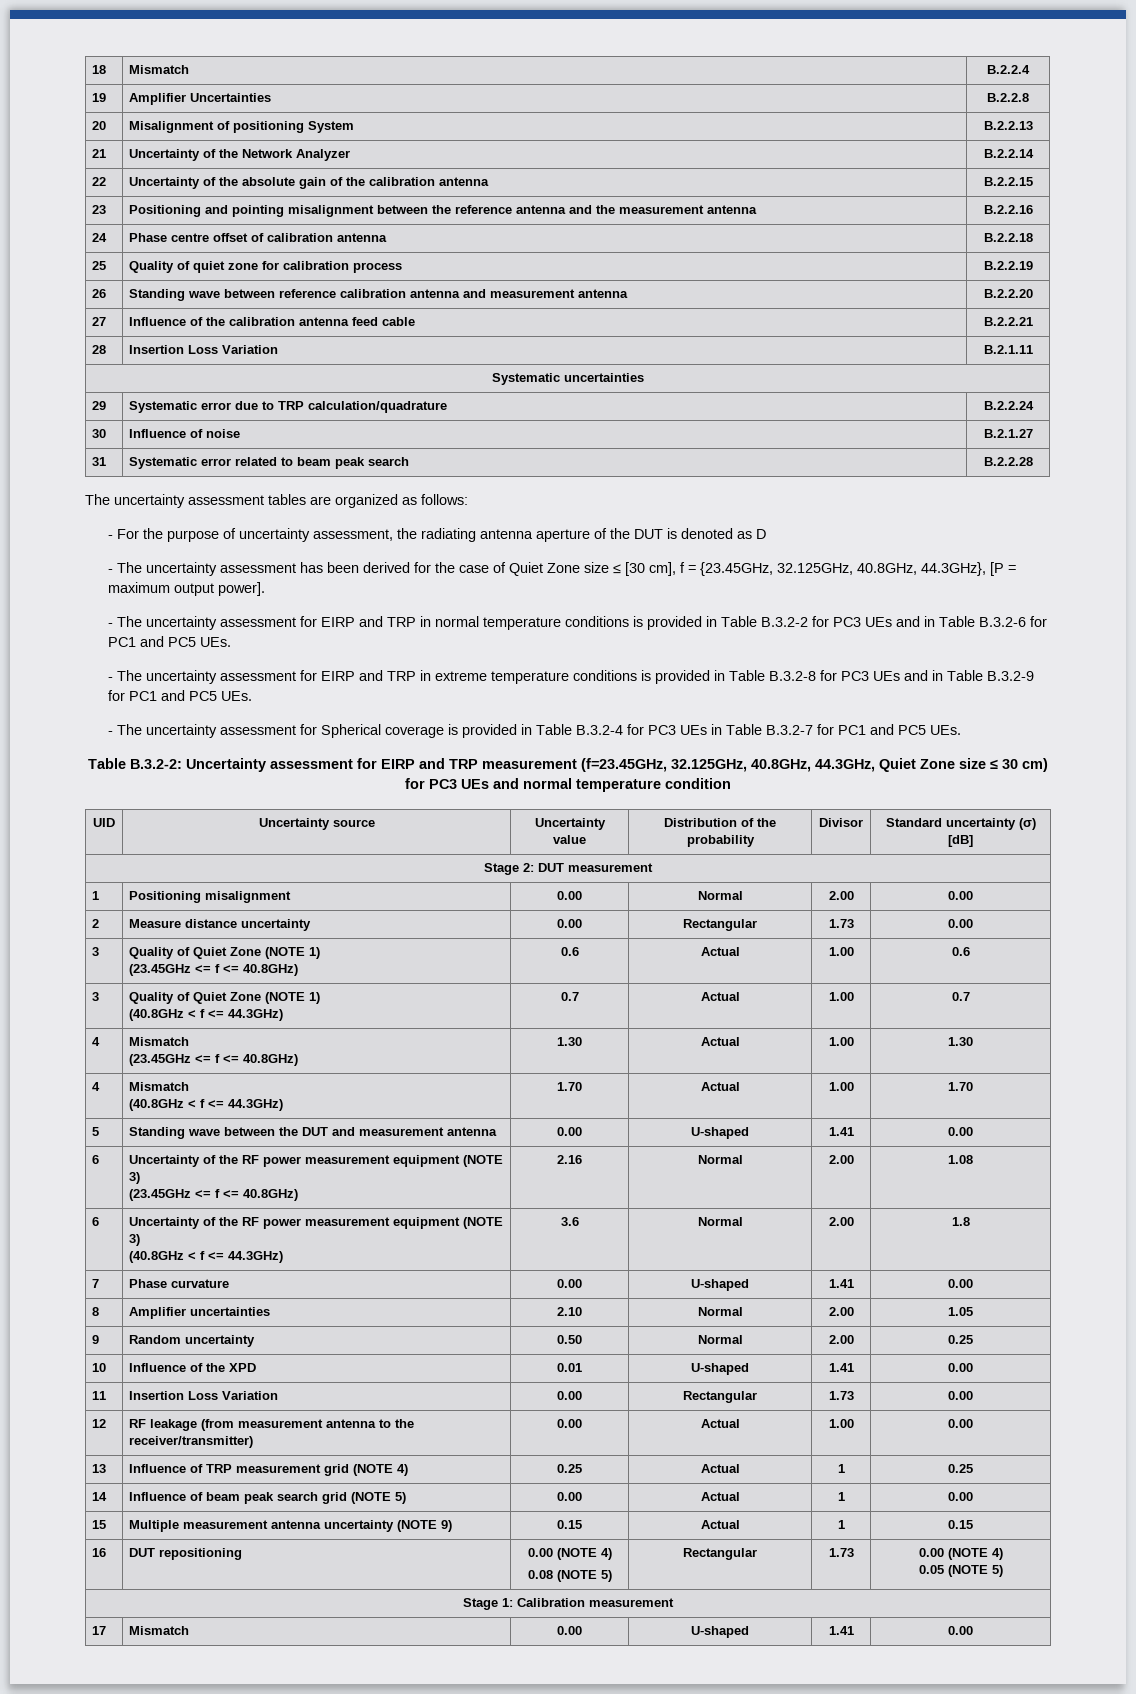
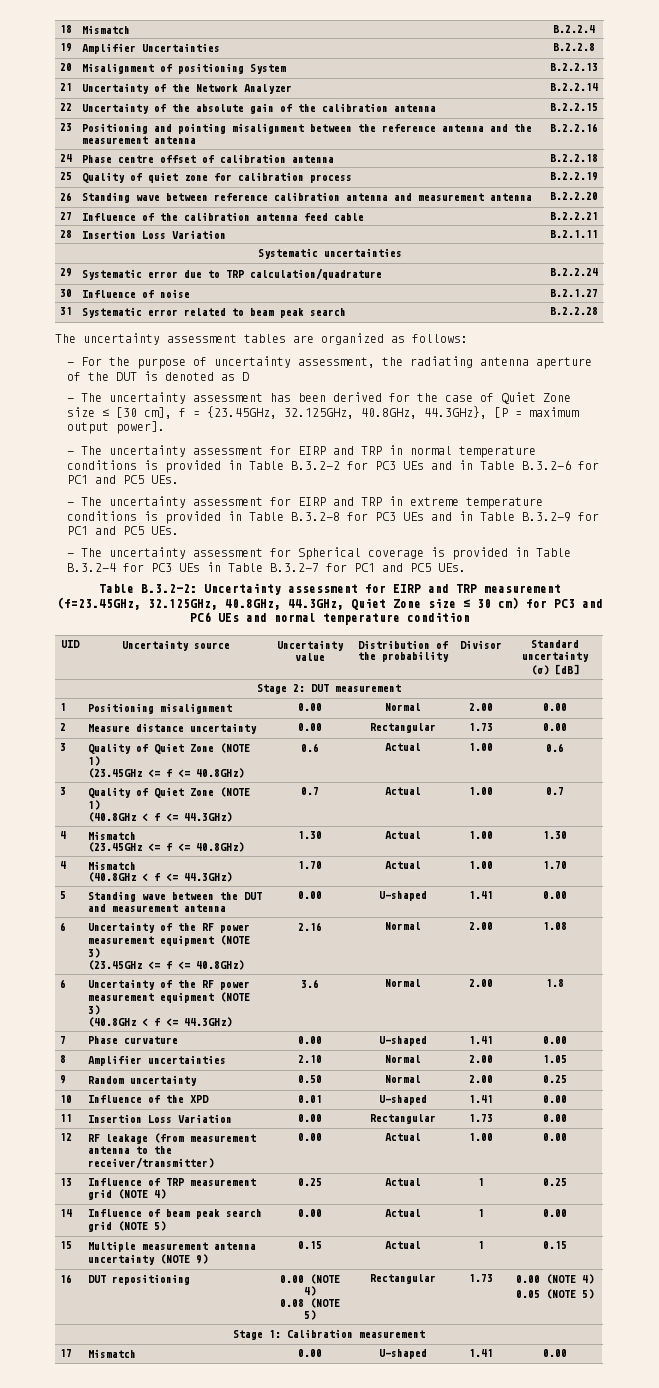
- Table B.3.2-2: Uncertainty assessment for EIRP and TRP measurement (f=23.45GHz, 32.125GHz, 40.8GHz, 44.3GHz, Quiet Zone size ≤ 30 cm) for PC3 UEs and normal temperature condition
+ Table B.3.2-2: Uncertainty assessment for EIRP and TRP measurement (f=23.45GHz, 32.125GHz, 40.8GHz, 44.3GHz, Quiet Zone size ≤ 30 cm) for PC3 and PC6 UEs and normal temperature condition

